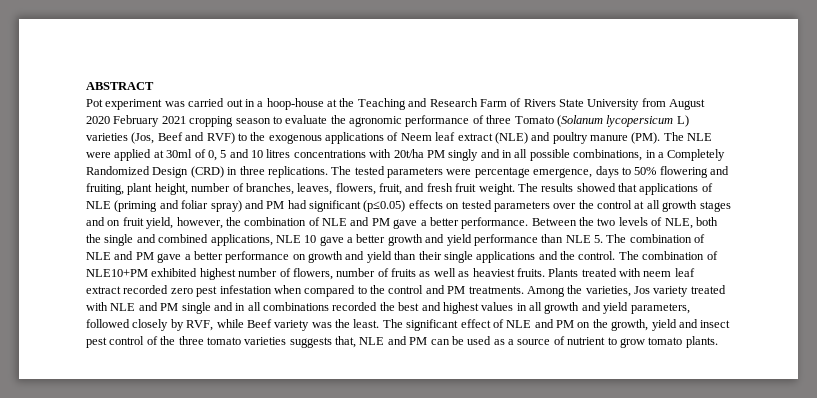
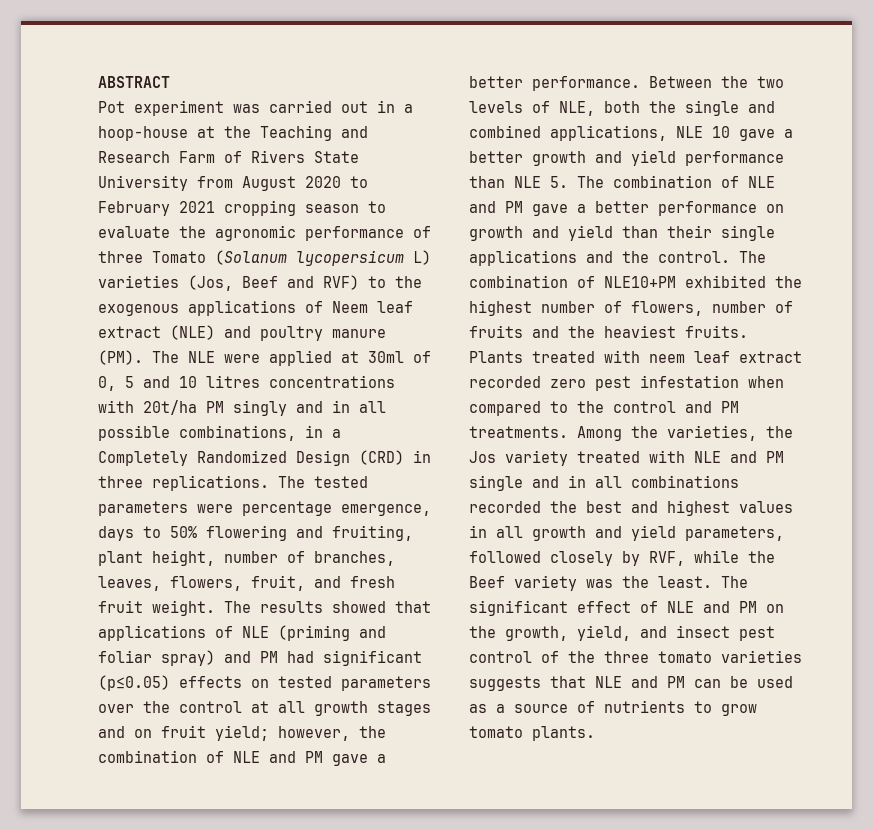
- Pot experiment was carried out in a hoop-house at the Teaching and Research Farm of Rivers State University from August 2020 February 2021 cropping season to evaluate the agronomic performance of three Tomato (Solanum lycopersicum L) varieties (Jos, Beef and RVF) to the exogenous applications of Neem leaf extract (NLE) and poultry manure (PM). The NLE were applied at 30ml of 0, 5 and 10 litres concentrations with 20t/ha PM singly and in all possible combinations, in a Completely Randomized Design (CRD) in three replications.
+ Pot experiment was carried out in a hoop-house at the Teaching and Research Farm of Rivers State University from August 2020 to February 2021 cropping season to evaluate the agronomic performance of three Tomato (Solanum lycopersicum L) varieties (Jos, Beef and RVF) to the exogenous applications of Neem leaf extract (NLE) and poultry manure (PM). The NLE were applied at 30ml of 0, 5 and 10 litres concentrations with 20t/ha PM singly and in all possible combinations, in a Completely Randomized Design (CRD) in three replications.
- The results showed that applications of NLE (priming and foliar spray) and PM had significant (p≤0.05) effects on tested parameters over the control at all growth stages and on fruit yield, however, the combination of NLE and PM gave a better performance.
+ The results showed that applications of NLE (priming and foliar spray) and PM had significant (p≤0.05) effects on tested parameters over the control at all growth stages and on fruit yield; however, the combination of NLE and PM gave a better performance.
- The combination of NLE10+PM exhibited highest number of flowers, number of fruits as well as heaviest fruits.
+ The combination of NLE10+PM exhibited the highest number of flowers, number of fruits and the heaviest fruits.
- Among the varieties, Jos variety treated with NLE and PM single and in all combinations recorded the best and highest values in all growth and yield parameters, followed closely by RVF, while Beef variety was the least.
+ Among the varieties, the Jos variety treated with NLE and PM single and in all combinations recorded the best and highest values in all growth and yield parameters, followed closely by RVF, while the Beef variety was the least.
- The significant effect of NLE and PM on the growth, yield and insect pest control of the three tomato varieties suggests that, NLE and PM can be used as a source of nutrient to grow tomato plants.
+ The significant effect of NLE and PM on the growth, yield, and insect pest control of the three tomato varieties suggests that NLE and PM can be used as a source of nutrients to grow tomato plants.

